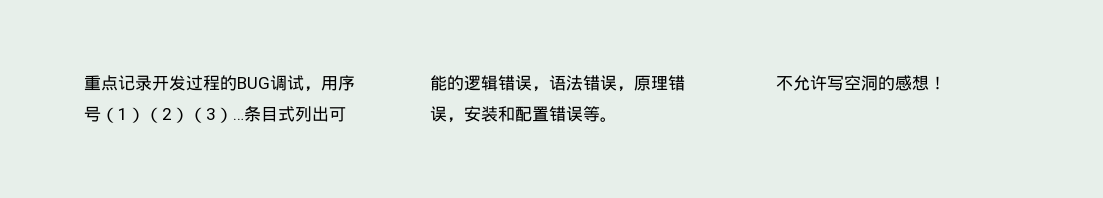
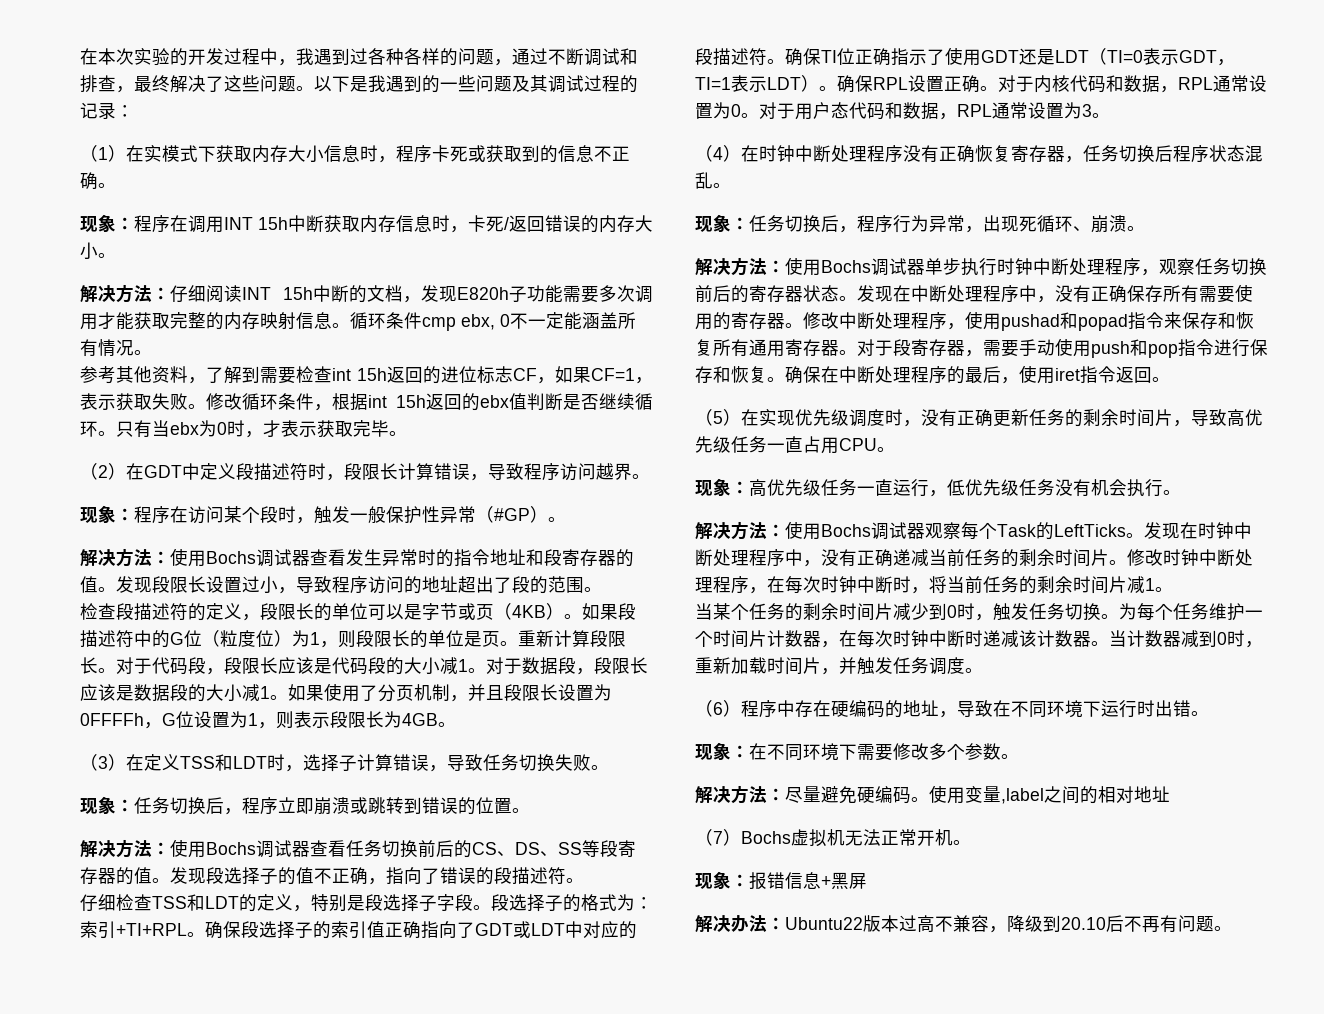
- 重点记录开发过程的BUG调试，用序号（1）（2）（3）…条目式列出可能的逻辑错误，语法错误，原理错误，安装和配置错误等。
- 不允许写空洞的感想！
+ 在本次实验的开发过程中，我遇到过各种各样的问题，通过不断调试和排查，最终解决了这些问题。以下是我遇到的一些问题及其调试过程的记录：
+ （1）在实模式下获取内存大小信息时，程序卡死或获取到的信息不正确。
+ 现象：程序在调用INT 15h中断获取内存信息时，卡死/返回错误的内存大小。
+ 解决方法：仔细阅读INT 15h中断的文档，发现E820h子功能需要多次调用才能获取完整的内存映射信息。循环条件cmp ebx, 0不一定能涵盖所有情况。
+ 参考其他资料，了解到需要检查int 15h返回的进位标志CF，如果CF=1，表示获取失败。修改循环条件，根据int 15h返回的ebx值判断是否继续循环。只有当ebx为0时，才表示获取完毕。
+ （2）在GDT中定义段描述符时，段限长计算错误，导致程序访问越界。
+ 现象：程序在访问某个段时，触发一般保护性异常（#GP）。
+ 解决方法：使用Bochs调试器查看发生异常时的指令地址和段寄存器的值。发现段限长设置过小，导致程序访问的地址超出了段的范围。
+ 检查段描述符的定义，段限长的单位可以是字节或页（4KB）。如果段描述符中的G位（粒度位）为1，则段限长的单位是页。重新计算段限长。对于代码段，段限长应该是代码段的大小减1。对于数据段，段限长应该是数据段的大小减1。如果使用了分页机制，并且段限长设置为0FFFFh，G位设置为1，则表示段限长为4GB。
+ （3）在定义TSS和LDT时，选择子计算错误，导致任务切换失败。
+ 现象：任务切换后，程序立即崩溃或跳转到错误的位置。
+ 解决方法：使用Bochs调试器查看任务切换前后的CS、DS、SS等段寄存器的值。发现段选择子的值不正确，指向了错误的段描述符。
+ 仔细检查TSS和LDT的定义，特别是段选择子字段。段选择子的格式为：索引+TI+RPL。确保段选择子的索引值正确指向了GDT或LDT中对应的段描述符。确保TI位正确指示了使用GDT还是LDT（TI=0表示GDT，TI=1表示LDT）。确保RPL设置正确。对于内核代码和数据，RPL通常设置为0。对于用户态代码和数据，RPL通常设置为3。
+ （4）在时钟中断处理程序没有正确恢复寄存器，任务切换后程序状态混乱。
+ 现象：任务切换后，程序行为异常，出现死循环、崩溃。
+ 解决方法：使用Bochs调试器单步执行时钟中断处理程序，观察任务切换前后的寄存器状态。发现在中断处理程序中，没有正确保存所有需要使用的寄存器。修改中断处理程序，使用pushad和popad指令来保存和恢复所有通用寄存器。对于段寄存器，需要手动使用push和pop指令进行保存和恢复。确保在中断处理程序的最后，使用iret指令返回。
+ （5）在实现优先级调度时，没有正确更新任务的剩余时间片，导致高优先级任务一直占用CPU。
+ 现象：高优先级任务一直运行，低优先级任务没有机会执行。
+ 解决方法：使用Bochs调试器观察每个Task的LeftTicks。发现在时钟中断处理程序中，没有正确递减当前任务的剩余时间片。修改时钟中断处理程序，在每次时钟中断时，将当前任务的剩余时间片减1。
+ 当某个任务的剩余时间片减少到0时，触发任务切换。为每个任务维护一个时间片计数器，在每次时钟中断时递减该计数器。当计数器减到0时，重新加载时间片，并触发任务调度。
+ （6）程序中存在硬编码的地址，导致在不同环境下运行时出错。
+ 现象：在不同环境下需要修改多个参数。
+ 解决方法：尽量避免硬编码。使用变量,label之间的相对地址
+ （7）Bochs虚拟机无法正常开机。
+ 现象：报错信息+黑屏
+ 解决办法：Ubuntu22版本过高不兼容，降级到20.10后不再有问题。

